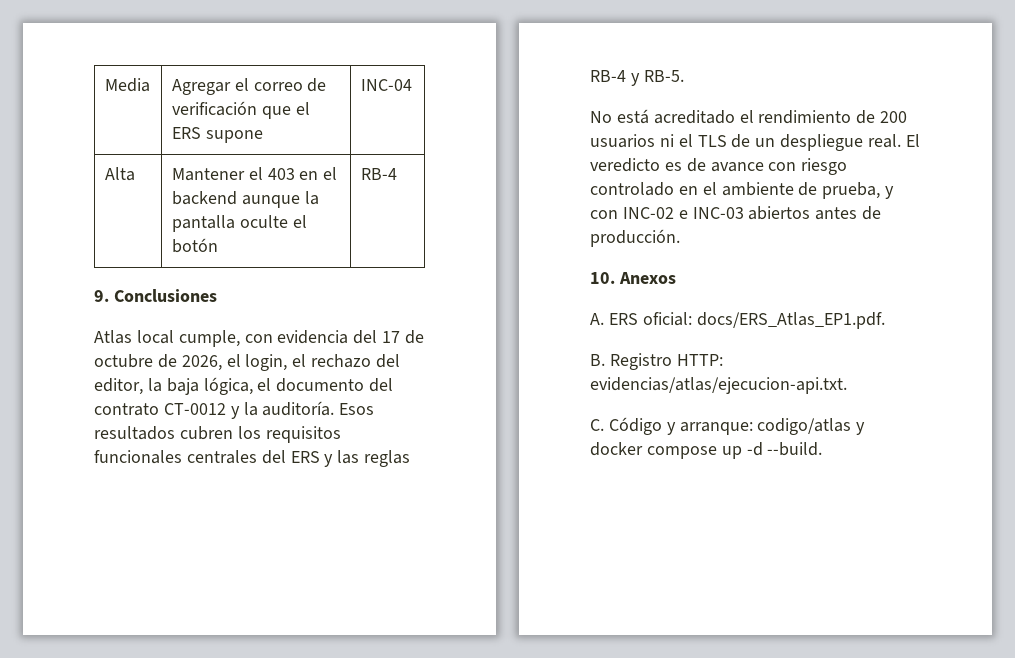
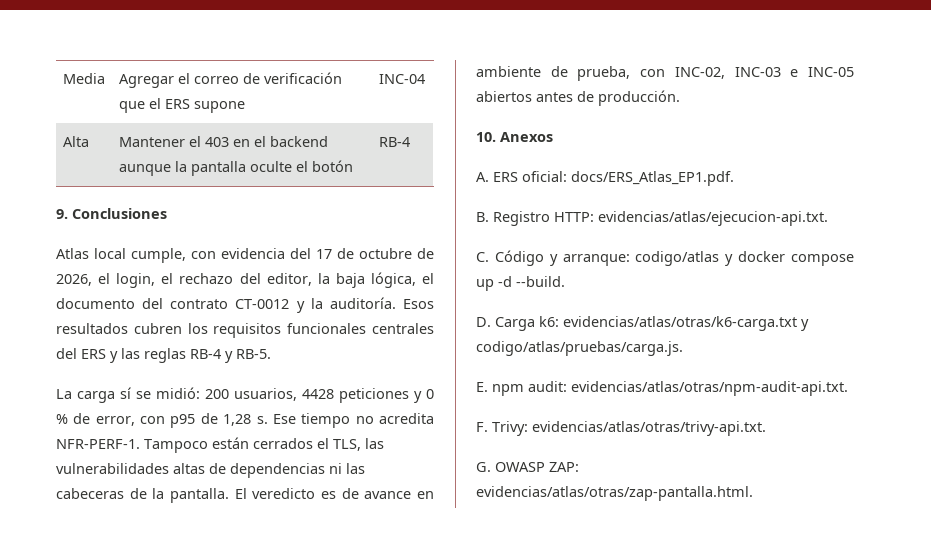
- No está acreditado el rendimiento de 200 usuarios ni el TLS de un despliegue real.
+ La carga sí se midió: 200 usuarios, 4428 peticiones y 0 % de error, con p95 de 1,28 s. Ese tiempo no acredita NFR-PERF-1. Tampoco están cerrados el TLS, las vulnerabilidades altas de dependencias ni las cabeceras de la pantalla.
- El veredicto es de avance con riesgo controlado en el ambiente de prueba, y con INC-02 e INC-03 abiertos antes de producción.
+ El veredicto es de avance en ambiente de prueba, con INC-02, INC-03 e INC-05 abiertos antes de producción.
+ D. Carga k6: evidencias/atlas/otras/k6-carga.txt y codigo/atlas/pruebas/carga.js.
+ E. npm audit: evidencias/atlas/otras/npm-audit-api.txt.
+ F. Trivy: evidencias/atlas/otras/trivy-api.txt.
+ G. OWASP ZAP: evidencias/atlas/otras/zap-pantalla.html.

